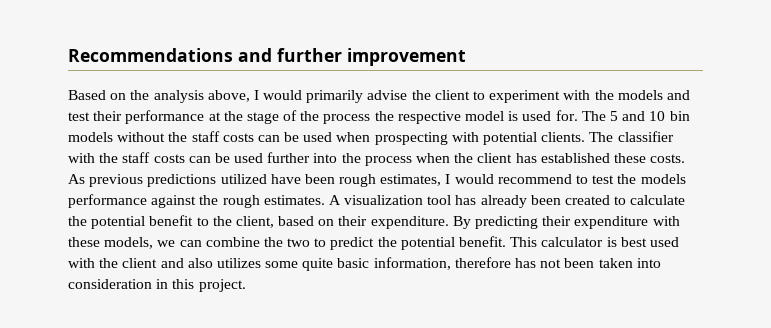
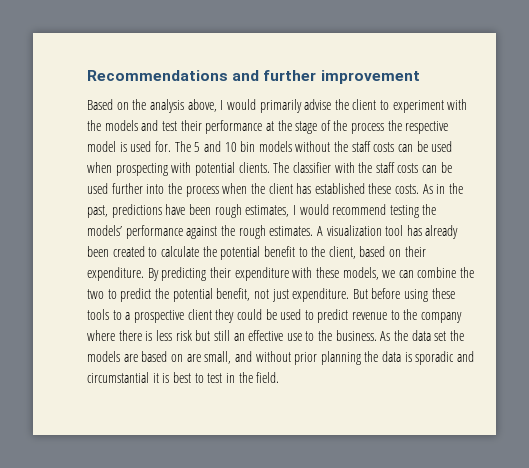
- As previous predictions utilized have been rough estimates, I would recommend to test the models performance against the rough estimates.
+ As in the past, predictions have been rough estimates, I would recommend testing the models’ performance against the rough estimates.
- By predicting their expenditure with these models, we can combine the two to predict the potential benefit. This calculator is best used with the client and also utilizes some quite basic information, therefore has not been taken into consideration in this project.
+ By predicting their expenditure with these models, we can combine the two to predict the potential benefit, not just expenditure. But before using these tools to a prospective client they could be used to predict revenue to the company where there is less risk but still an effective use to the business. As the data set the models are based on are small, and without prior planning the data is sporadic and circumstantial it is best to test in the field.

